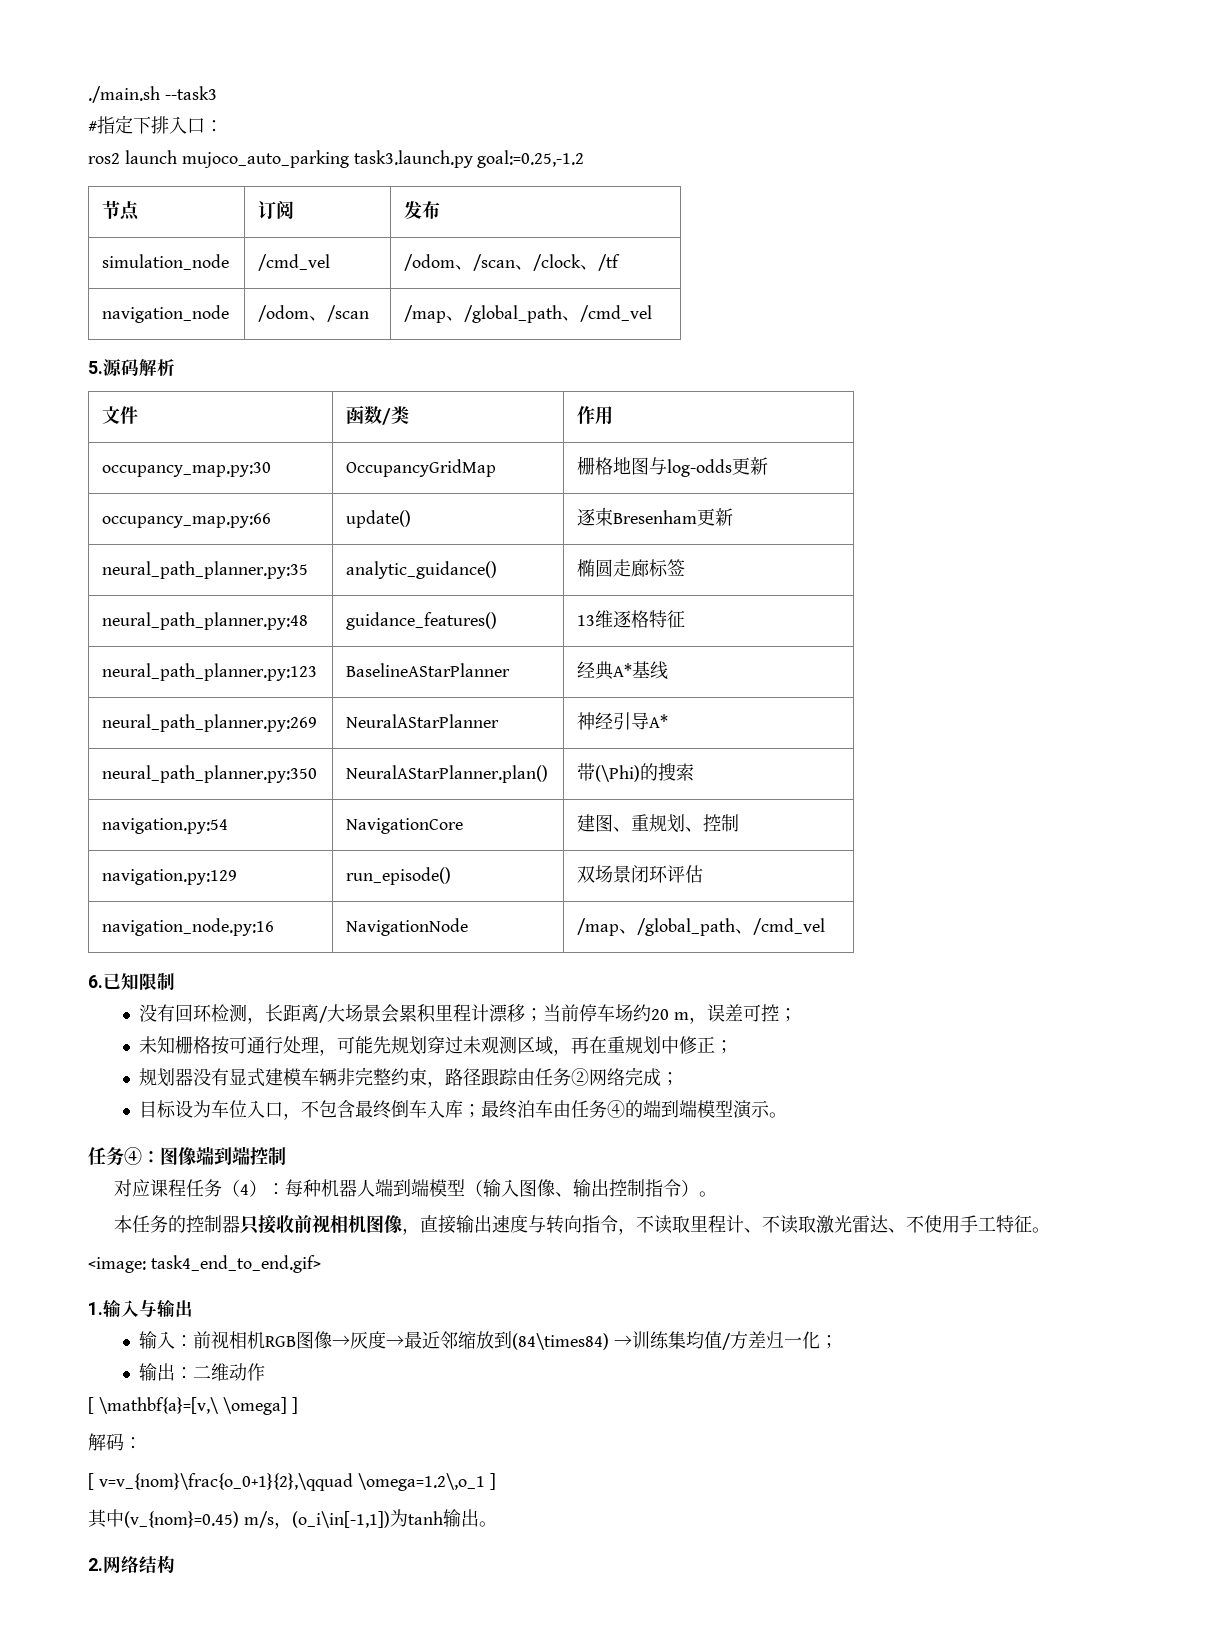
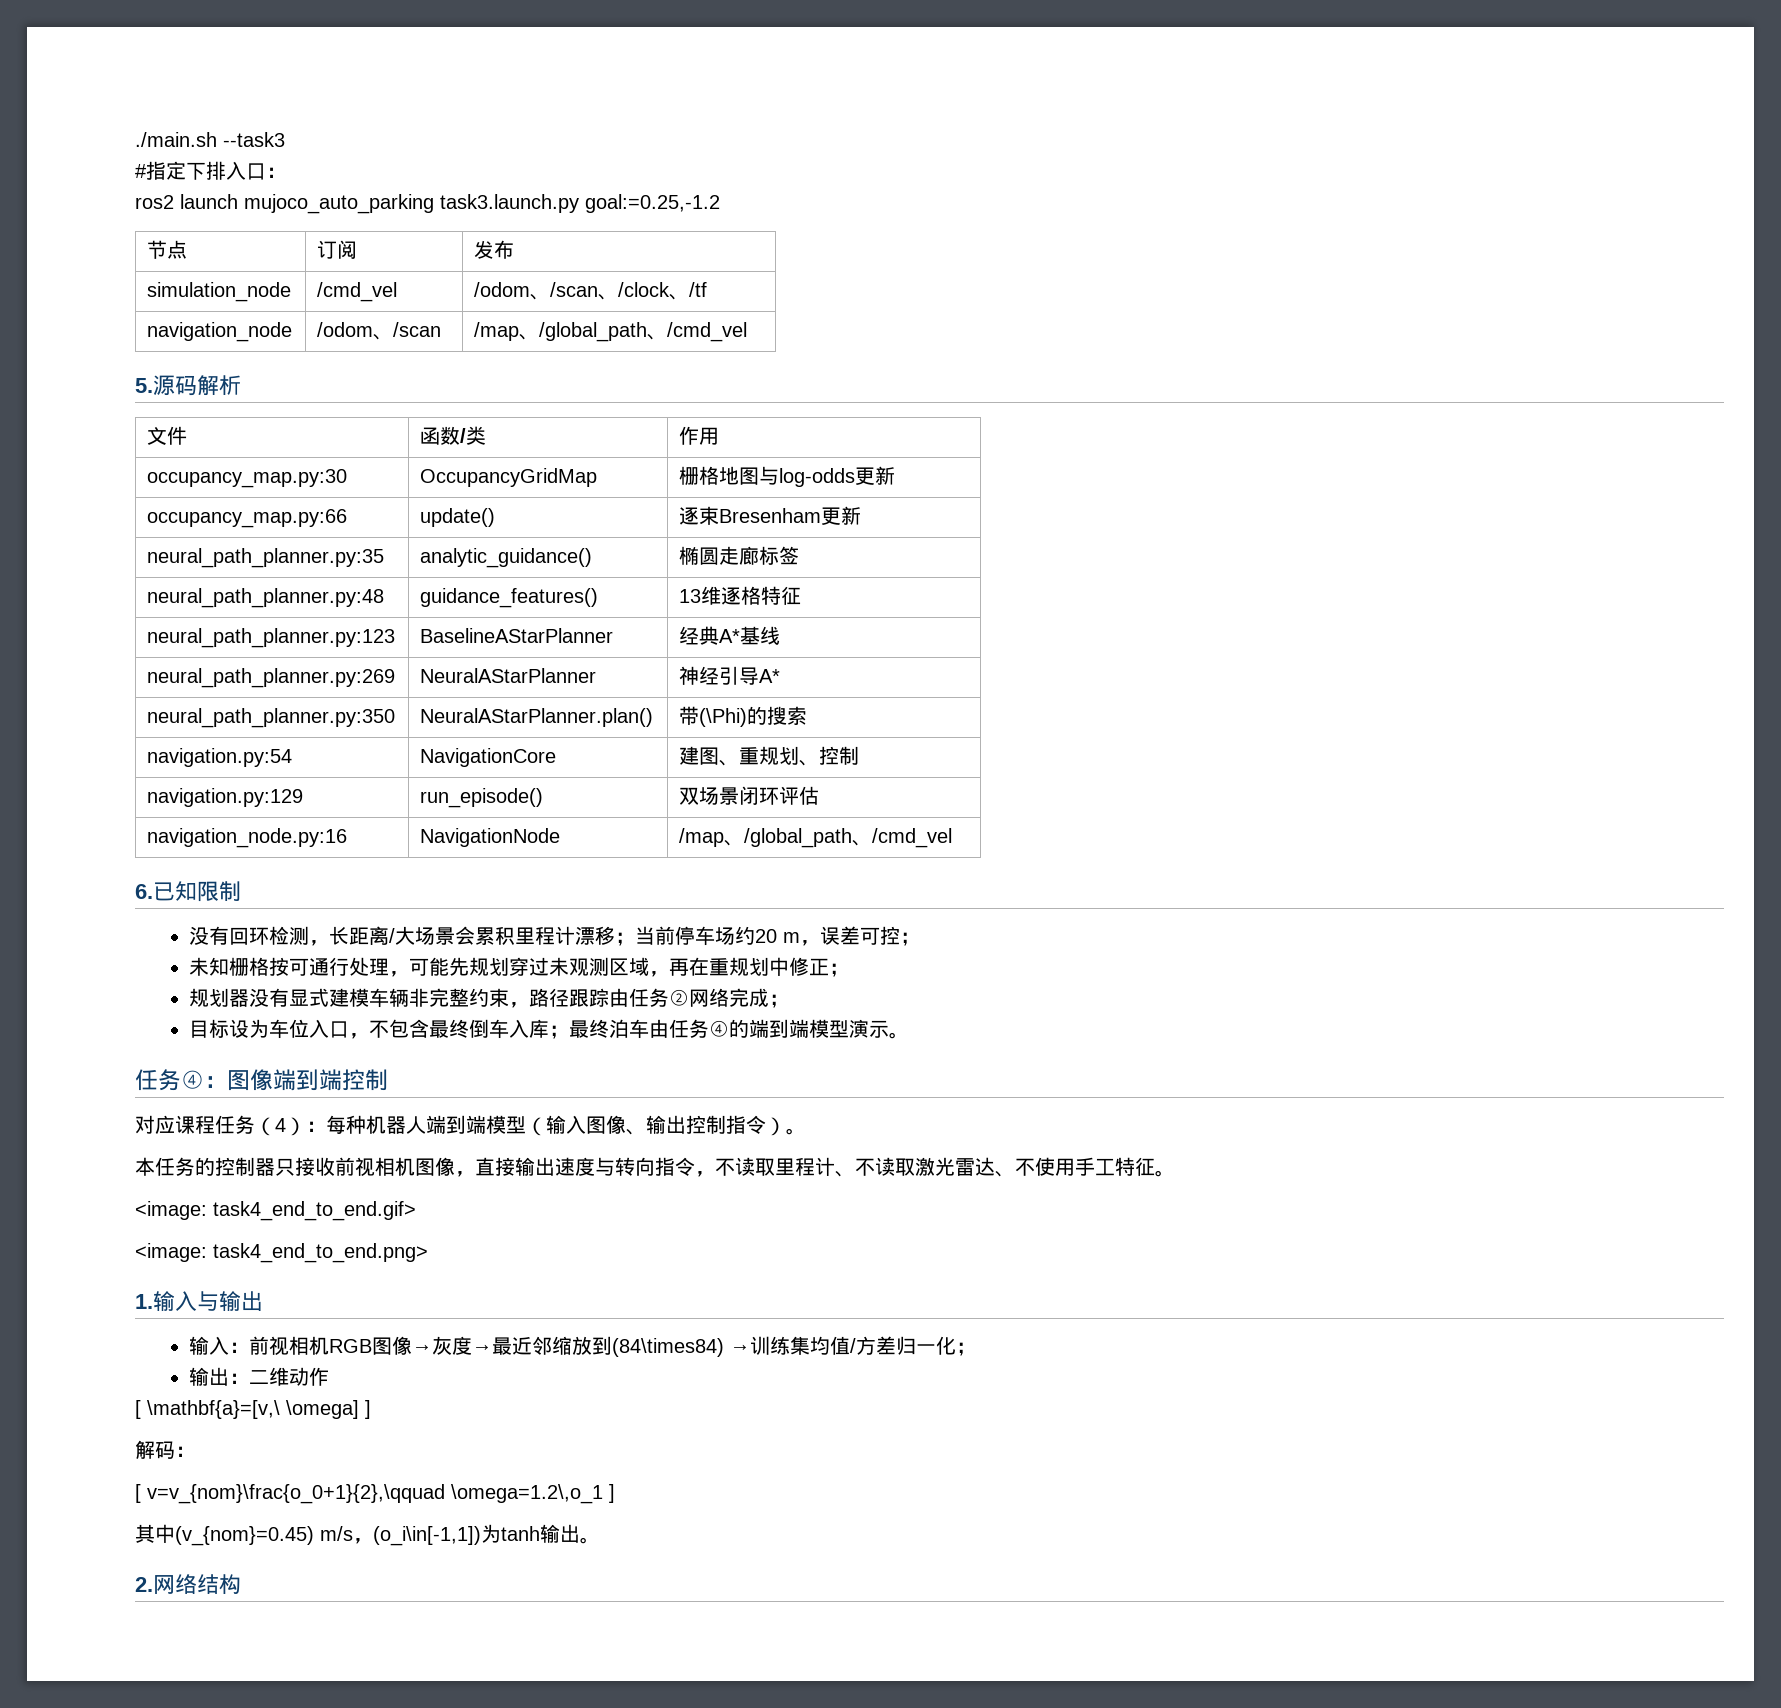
+ <image: task4_end_to_end.png>

